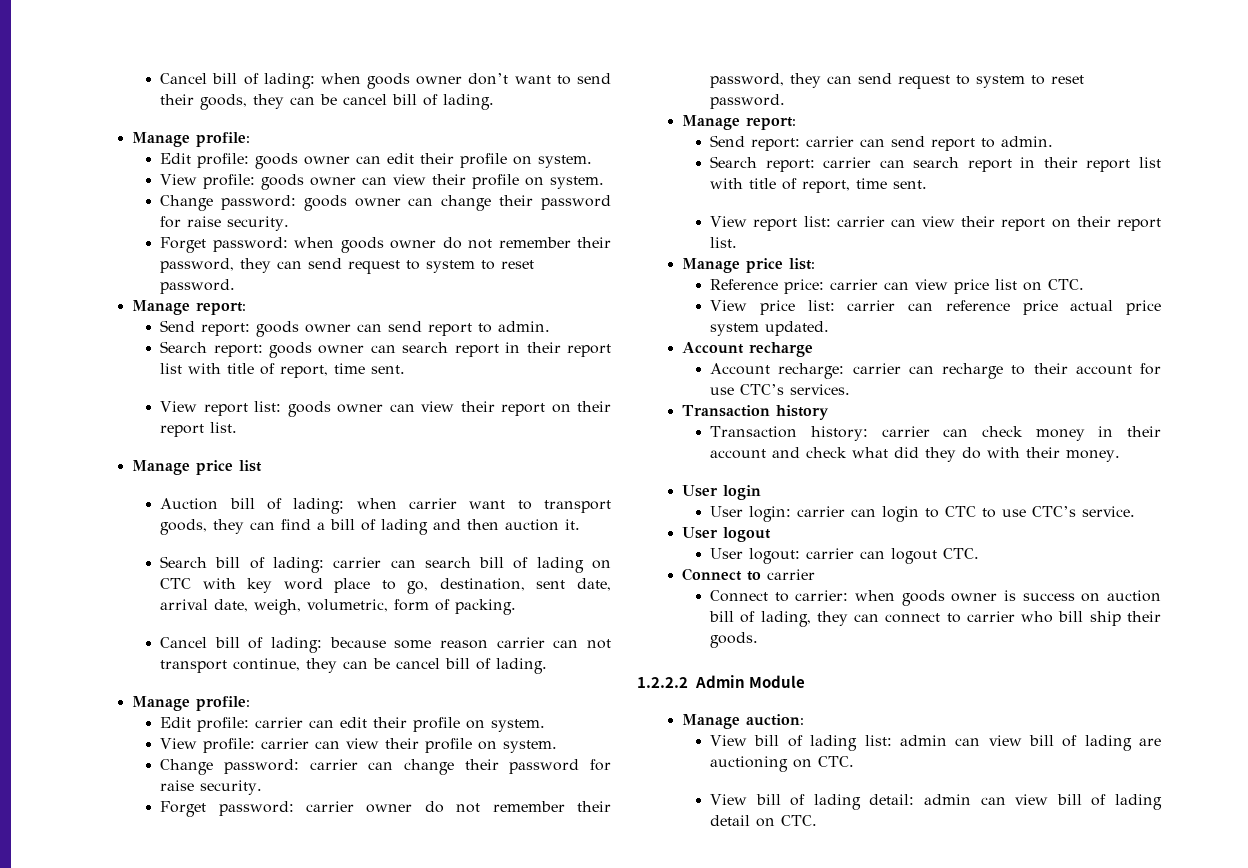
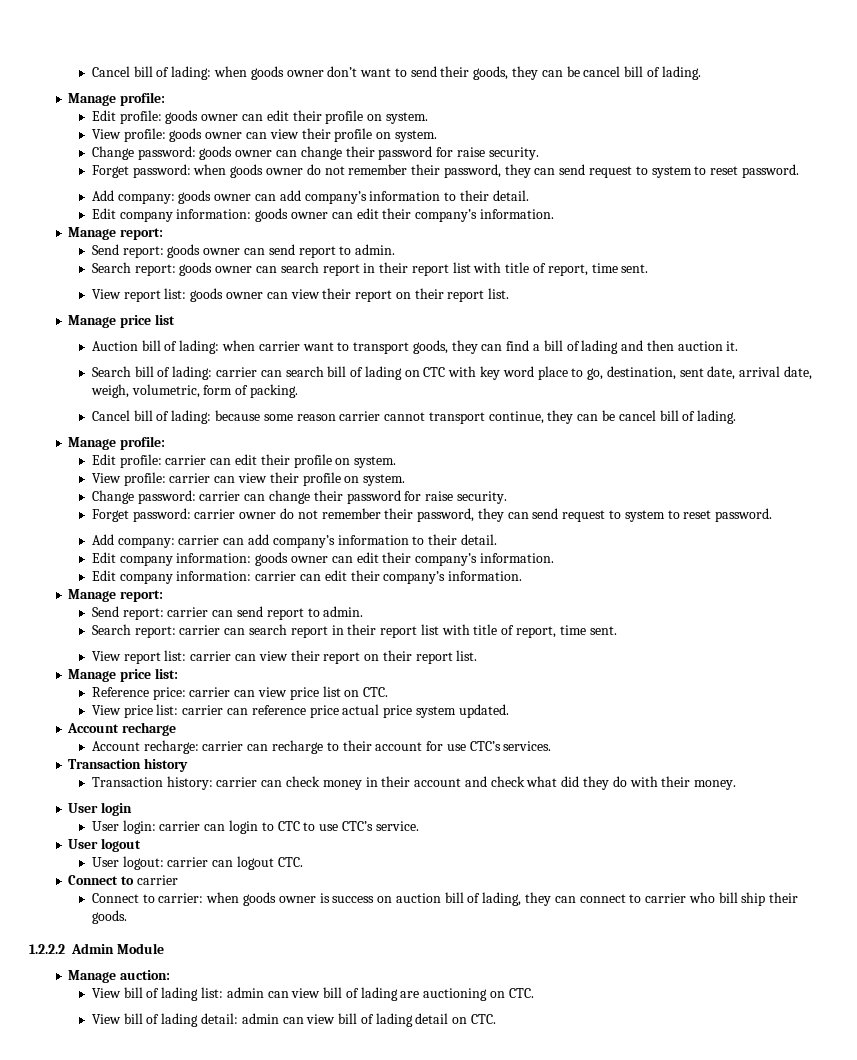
+ Add company: goods owner can add company’s information to their detail.
+ Edit company information: goods owner can edit their company’s information.
- Cancel bill of lading: because some reason carrier can not transport continue, they can be cancel bill of lading.
+ Cancel bill of lading: because some reason carrier cannot transport continue, they can be cancel bill of lading.
+ Add company: carrier can add company’s information to their detail.
+ Edit company information: goods owner can edit their company’s information.
+ Edit company information: carrier can edit their company’s information.

